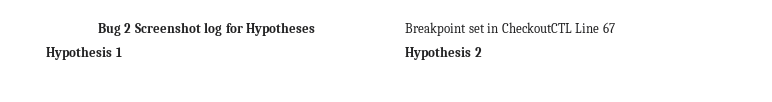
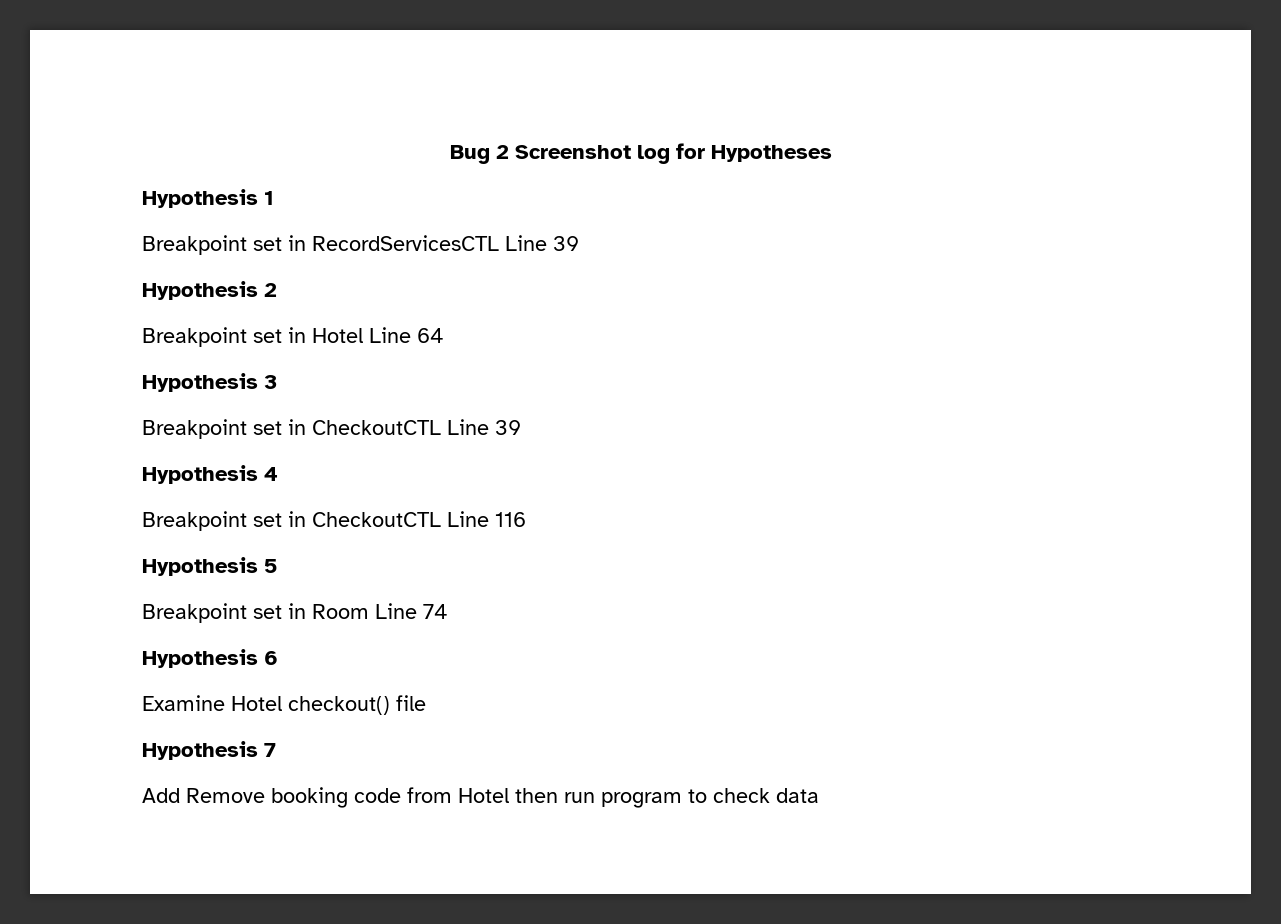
- Breakpoint set in CheckoutCTL Line 67
+ Breakpoint set in RecordServicesCTL Line 39
+ Breakpoint set in Hotel Line 64
+ Hypothesis 3
+ Breakpoint set in CheckoutCTL Line 39
+ Hypothesis 4
+ Breakpoint set in CheckoutCTL Line 116
+ Hypothesis 5
+ Breakpoint set in Room Line 74
+ Hypothesis 6
+ Examine Hotel checkout() file
+ Hypothesis 7
+ Add Remove booking code from Hotel then run program to check data

